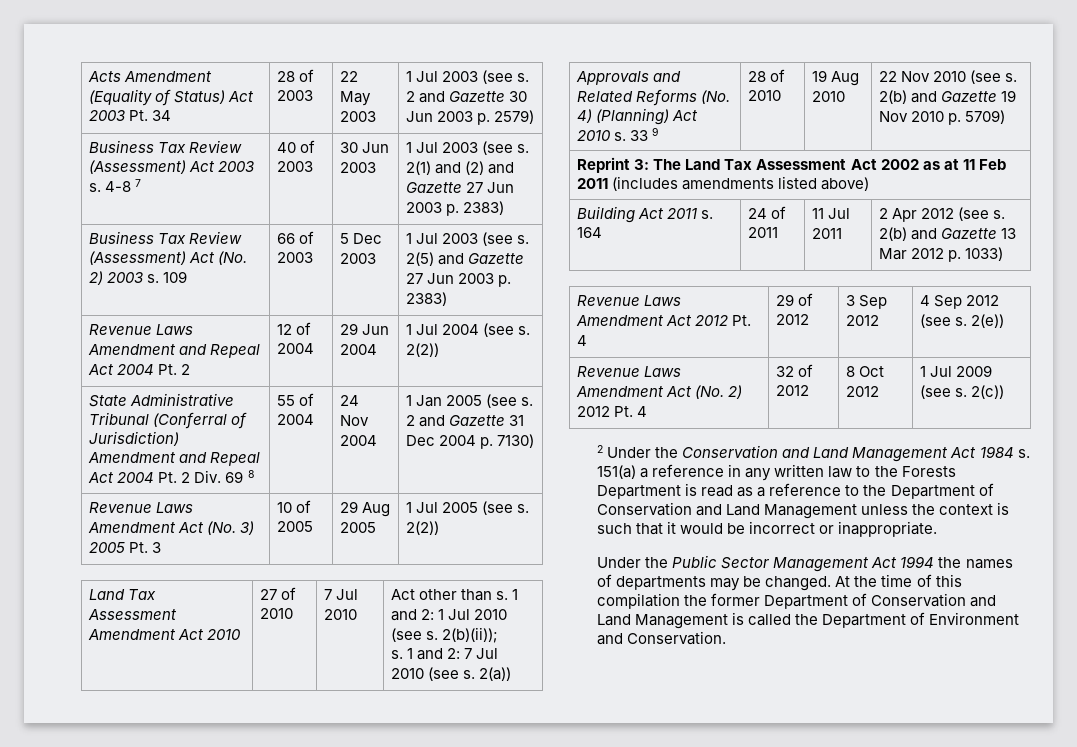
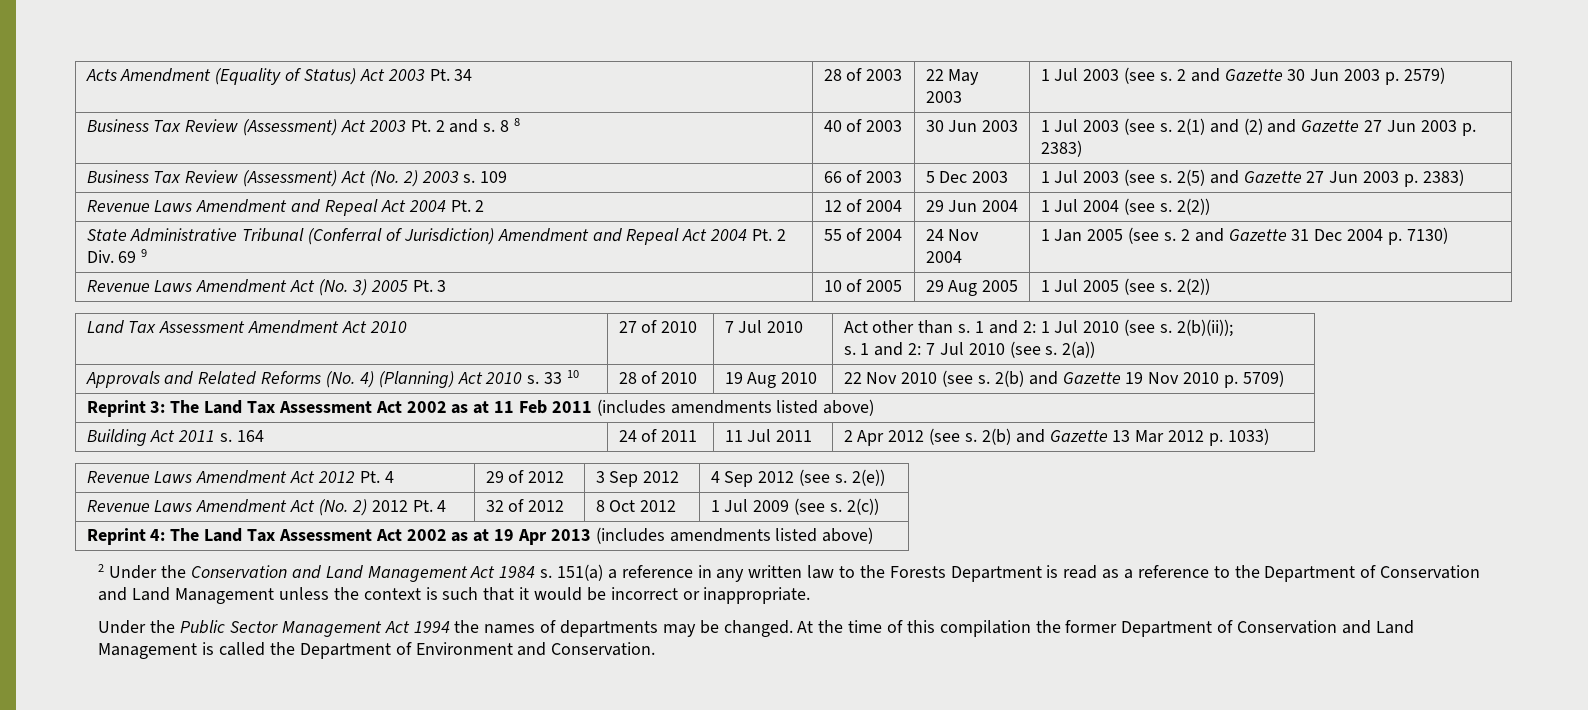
- Business Tax Review (Assessment) Act 2003 s. 4-8 7 | 40 of 2003 | 30 Jun 2003 | 1 Jul 2003 (see s. 2(1) and (2) and Gazette 27 Jun 2003 p. 2383)
+ Business Tax Review (Assessment) Act 2003 Pt. 2 and s. 8 8 | 40 of 2003 | 30 Jun 2003 | 1 Jul 2003 (see s. 2(1) and (2) and Gazette 27 Jun 2003 p. 2383)
- State Administrative Tribunal (Conferral of Jurisdiction) Amendment and Repeal Act 2004 Pt. 2 Div. 69 8 | 55 of 2004 | 24 Nov 2004 | 1 Jan 2005 (see s. 2 and Gazette 31 Dec 2004 p. 7130)
+ State Administrative Tribunal (Conferral of Jurisdiction) Amendment and Repeal Act 2004 Pt. 2 Div. 69 9 | 55 of 2004 | 24 Nov 2004 | 1 Jan 2005 (see s. 2 and Gazette 31 Dec 2004 p. 7130)
- Approvals and Related Reforms (No. 4) (Planning) Act 2010 s. 33 9 | 28 of 2010 | 19 Aug 2010 | 22 Nov 2010 (see s. 2(b) and Gazette 19 Nov 2010 p. 5709)
+ Approvals and Related Reforms (No. 4) (Planning) Act 2010 s. 33 10 | 28 of 2010 | 19 Aug 2010 | 22 Nov 2010 (see s. 2(b) and Gazette 19 Nov 2010 p. 5709)
+ Reprint 4: The Land Tax Assessment Act 2002 as at 19 Apr 2013 (includes amendments listed above)

